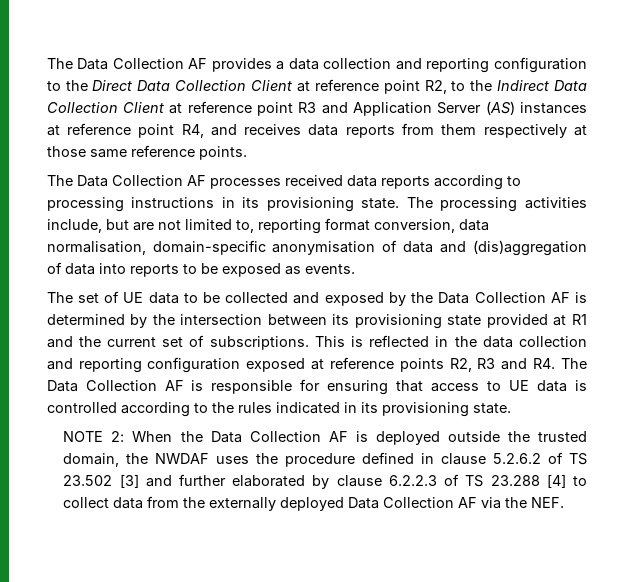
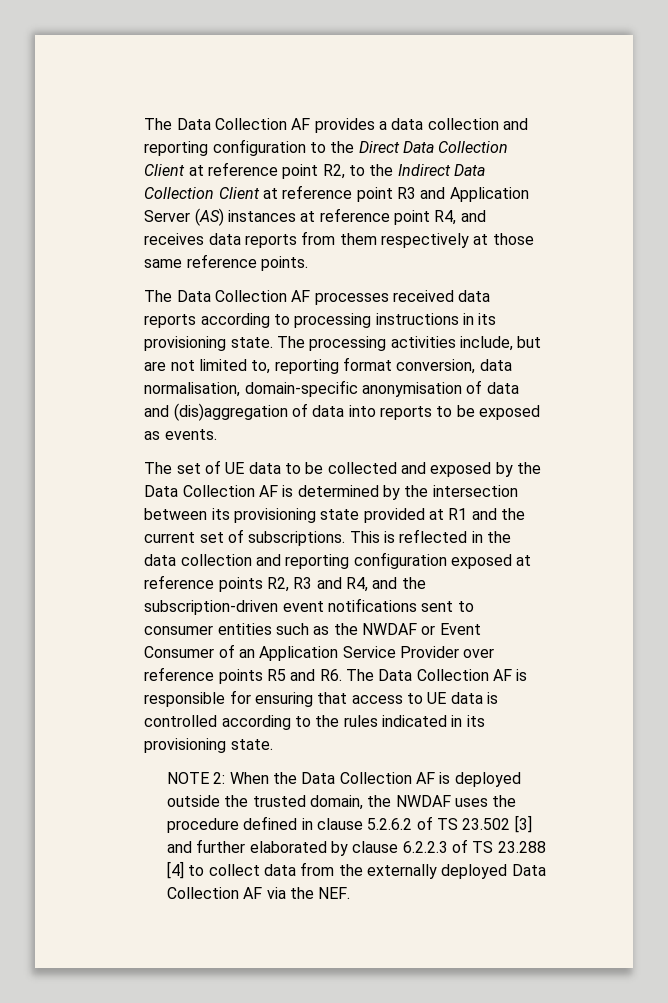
- This is reflected in the data collection and reporting configuration exposed at reference points R2, R3 and R4. The Data Collection AF is responsible for ensuring that access to UE data is controlled according to the rules indicated in its provisioning state.
+ This is reflected in the data collection and reporting configuration exposed at reference points R2, R3 and R4, and the subscription-driven event notifications sent to consumer entities such as the NWDAF or Event Consumer of an Application Service Provider over reference points R5 and R6. The Data Collection AF is responsible for ensuring that access to UE data is controlled according to the rules indicated in its provisioning state.

